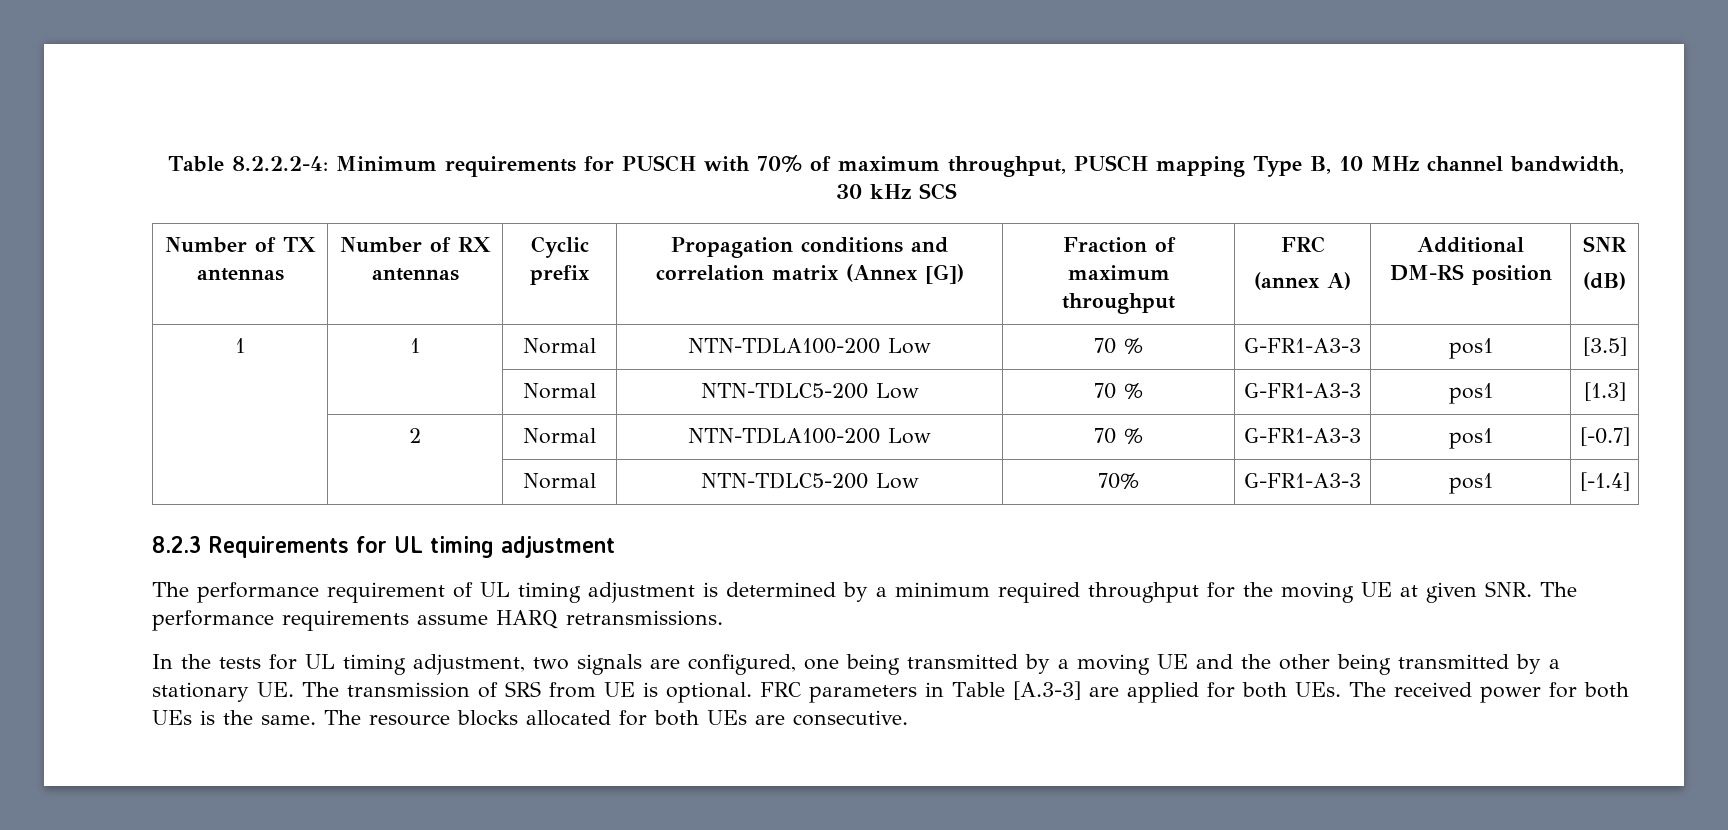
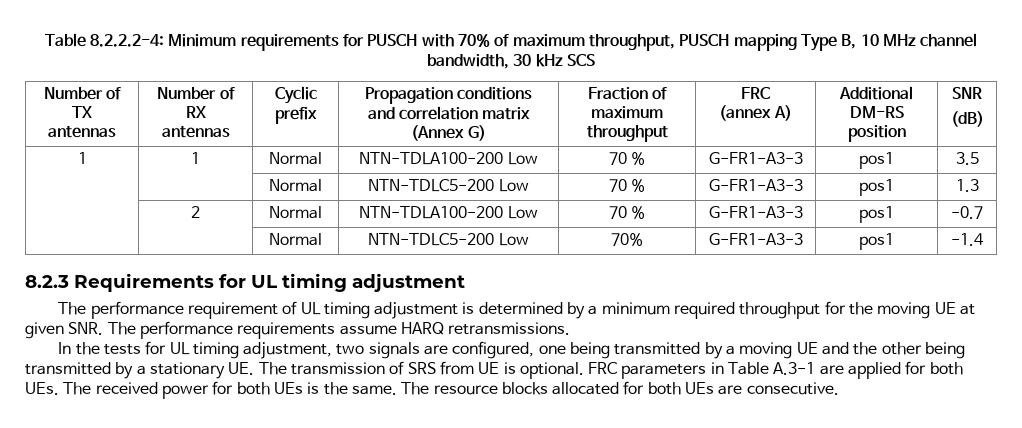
- Number of TX antennas | Number of RX antennas | Cyclic prefix | Propagation conditions and correlation matrix (Annex [G]) | Fraction of maximum throughput | FRC
+ Number of TX antennas | Number of RX antennas | Cyclic prefix | Propagation conditions and correlation matrix (Annex G) | Fraction of maximum throughput | FRC
- 1 | 1 | Normal | NTN-TDLA100-200 Low | 70 % | G-FR1-A3-3 | pos1 | [3.5]
+ 1 | 1 | Normal | NTN-TDLA100-200 Low | 70 % | G-FR1-A3-3 | pos1 | 3.5
- | | Normal | NTN-TDLC5-200 Low | 70 % | G-FR1-A3-3 | pos1 | [1.3]
+ | | Normal | NTN-TDLC5-200 Low | 70 % | G-FR1-A3-3 | pos1 | 1.3
- | 2 | Normal | NTN-TDLA100-200 Low | 70 % | G-FR1-A3-3 | pos1 | [-0.7]
+ | 2 | Normal | NTN-TDLA100-200 Low | 70 % | G-FR1-A3-3 | pos1 | -0.7
- | | Normal | NTN-TDLC5-200 Low | 70% | G-FR1-A3-3 | pos1 | [-1.4]
+ | | Normal | NTN-TDLC5-200 Low | 70% | G-FR1-A3-3 | pos1 | -1.4
- FRC parameters in Table [A.3-3] are applied for both UEs. The received power for both UEs is the same.
+ FRC parameters in Table A.3-1 are applied for both UEs. The received power for both UEs is the same.

